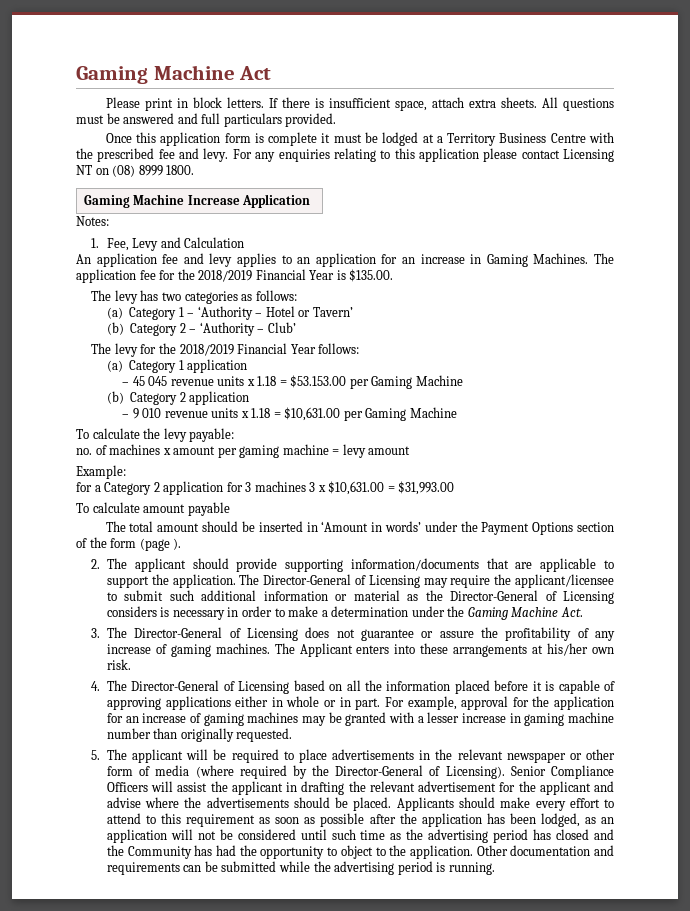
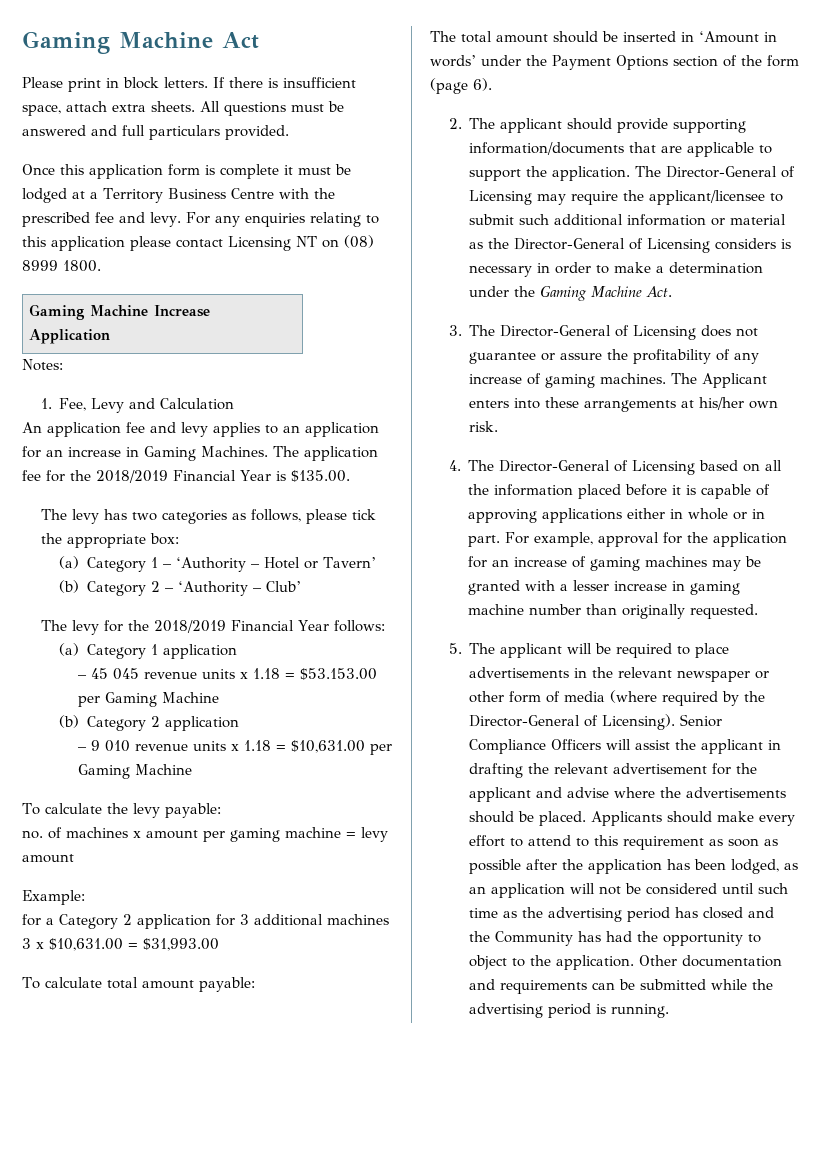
- The levy has two categories as follows:
+ The levy has two categories as follows, please tick the appropriate box:
- for a Category 2 application for 3 machines 3 x $10,631.00 = $31,993.00
+ for a Category 2 application for 3 additional machines 3 x $10,631.00 = $31,993.00
- To calculate amount payable
+ To calculate total amount payable:
- The total amount should be inserted in ‘Amount in words’ under the Payment Options section of the form (page ).
+ The total amount should be inserted in ‘Amount in words’ under the Payment Options section of the form (page 6).

